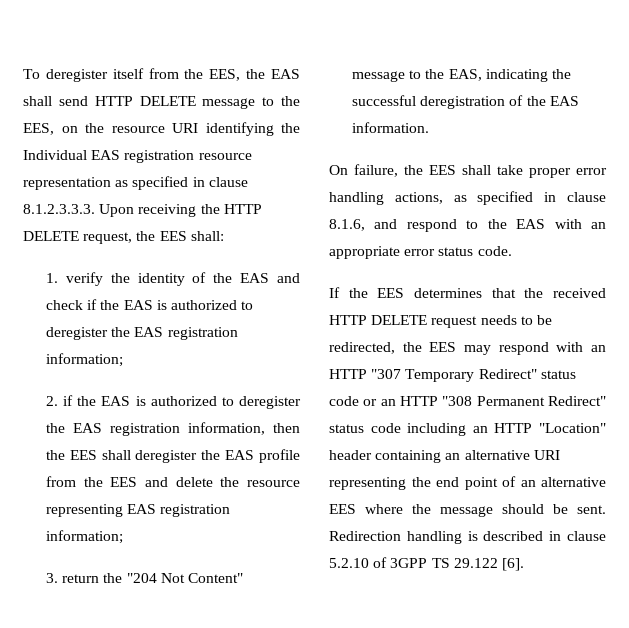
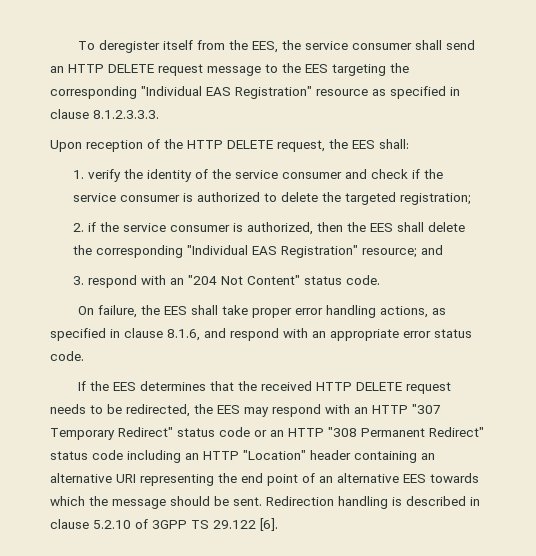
- To deregister itself from the EES, the EAS shall send HTTP DELETE message to the EES, on the resource URI identifying the Individual EAS registration resource representation as specified in clause 8.1.2.3.3.3. Upon receiving the HTTP DELETE request, the EES shall:
+ To deregister itself from the EES, the service consumer shall send an HTTP DELETE request message to the EES targeting the corresponding "Individual EAS Registration" resource as specified in clause 8.1.2.3.3.3.
+ Upon reception of the HTTP DELETE request, the EES shall:
- 1. verify the identity of the EAS and check if the EAS is authorized to deregister the EAS registration information;
- 2. if the EAS is authorized to deregister the EAS registration information, then the EES shall deregister the EAS profile from the EES and delete the resource representing EAS registration information;
- 3. return the "204 Not Content" message to the EAS, indicating the successful deregistration of the EAS information.
+ 1. verify the identity of the service consumer and check if the service consumer is authorized to delete the targeted registration;
+ 2. if the service consumer is authorized, then the EES shall delete the corresponding "Individual EAS Registration" resource; and
+ 3. respond with an "204 Not Content" status code.
- On failure, the EES shall take proper error handling actions, as specified in clause 8.1.6, and respond to the EAS with an appropriate error status code.
+ On failure, the EES shall take proper error handling actions, as specified in clause 8.1.6, and respond with an appropriate error status code.
- If the EES determines that the received HTTP DELETE request needs to be redirected, the EES may respond with an HTTP "307 Temporary Redirect" status code or an HTTP "308 Permanent Redirect" status code including an HTTP "Location" header containing an alternative URI representing the end point of an alternative EES where the message should be sent.
+ If the EES determines that the received HTTP DELETE request needs to be redirected, the EES may respond with an HTTP "307 Temporary Redirect" status code or an HTTP "308 Permanent Redirect" status code including an HTTP "Location" header containing an alternative URI representing the end point of an alternative EES towards which the message should be sent.

